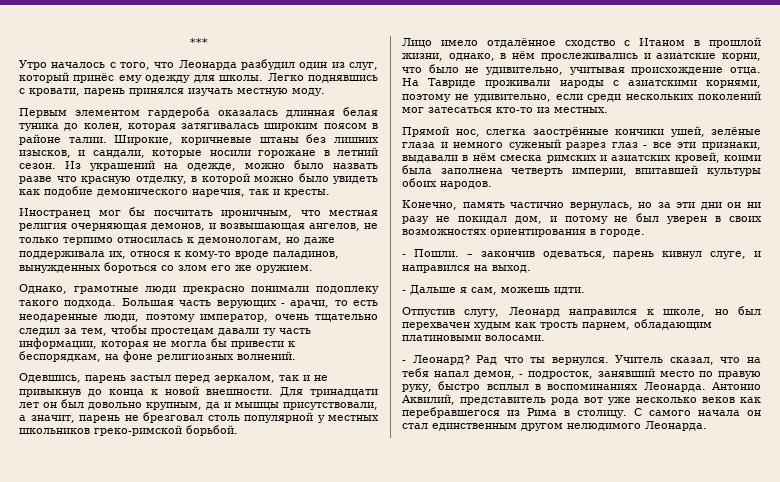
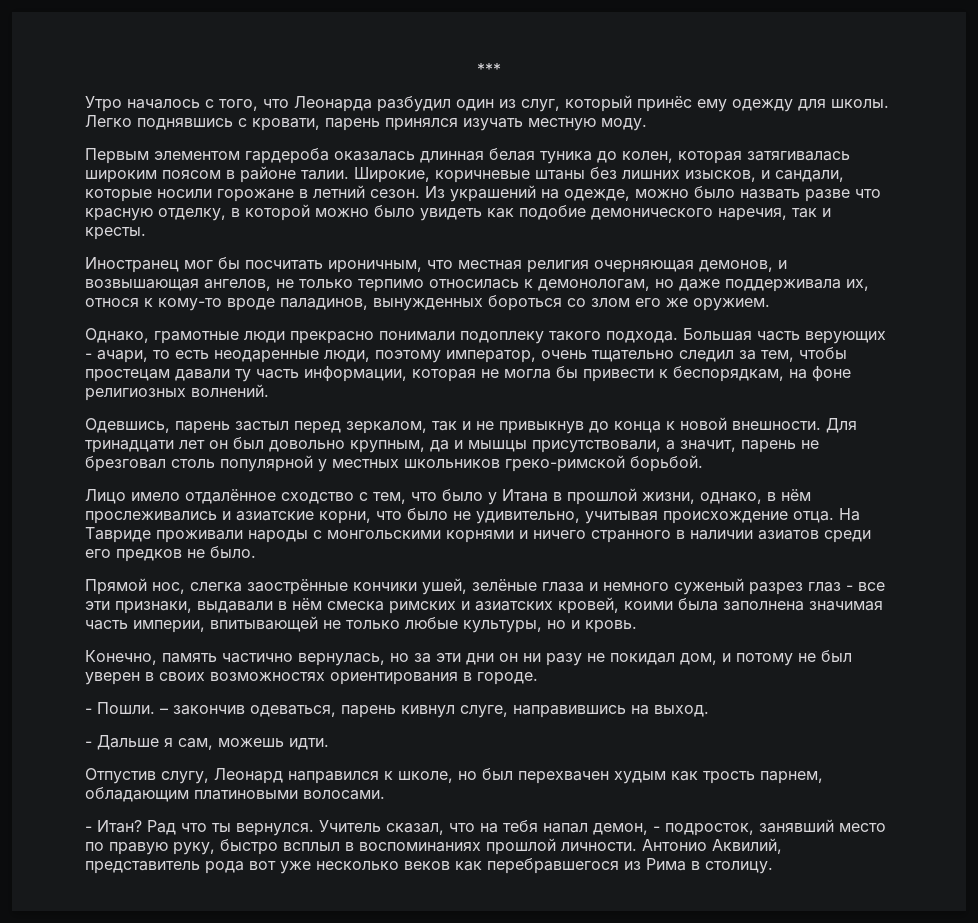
- Большая часть верующих - арачи, то есть неодаренные люди, поэтому император, очень тщательно следил за тем, чтобы простецам давали ту часть информации, которая не могла бы привести к беспорядкам, на фоне религиозных волнений.
+ Большая часть верующих - ачари, то есть неодаренные люди, поэтому император, очень тщательно следил за тем, чтобы простецам давали ту часть информации, которая не могла бы привести к беспорядкам, на фоне религиозных волнений.
- Лицо имело отдалённое сходство с Итаном в прошлой жизни, однако, в нём прослеживались и азиатские корни, что было не удивительно, учитывая происхождение отца.
+ Лицо имело отдалённое сходство с тем, что было у Итана в прошлой жизни, однако, в нём прослеживались и азиатские корни, что было не удивительно, учитывая происхождение отца.
- На Тавриде проживали народы с азиатскими корнями, поэтому не удивительно, если среди нескольких поколений мог затесаться кто-то из местных.
+ На Тавриде проживали народы с монгольскими корнями и ничего странного в наличии азиатов среди его предков не было.
- Прямой нос, слегка заострённые кончики ушей, зелёные глаза и немного суженый разрез глаз - все эти признаки, выдавали в нём смеска римских и азиатских кровей, коими была заполнена четверть империи, впитавшей культуры обоих народов.
+ Прямой нос, слегка заострённые кончики ушей, зелёные глаза и немного суженый разрез глаз - все эти признаки, выдавали в нём смеска римских и азиатских кровей, коими была заполнена значимая часть империи, впитывающей не только любые культуры, но и кровь.
- – закончив одеваться, парень кивнул слуге, и направился на выход.
+ – закончив одеваться, парень кивнул слуге, направившись на выход.
- - Леонард?
+ - Итан?
- Учитель сказал, что на тебя напал демон, - подросток, занявший место по правую руку, быстро всплыл в воспоминаниях Леонарда.
+ Учитель сказал, что на тебя напал демон, - подросток, занявший место по правую руку, быстро всплыл в воспоминаниях прошлой личности.
- С самого начала он стал единственным другом нелюдимого Леонарда.

